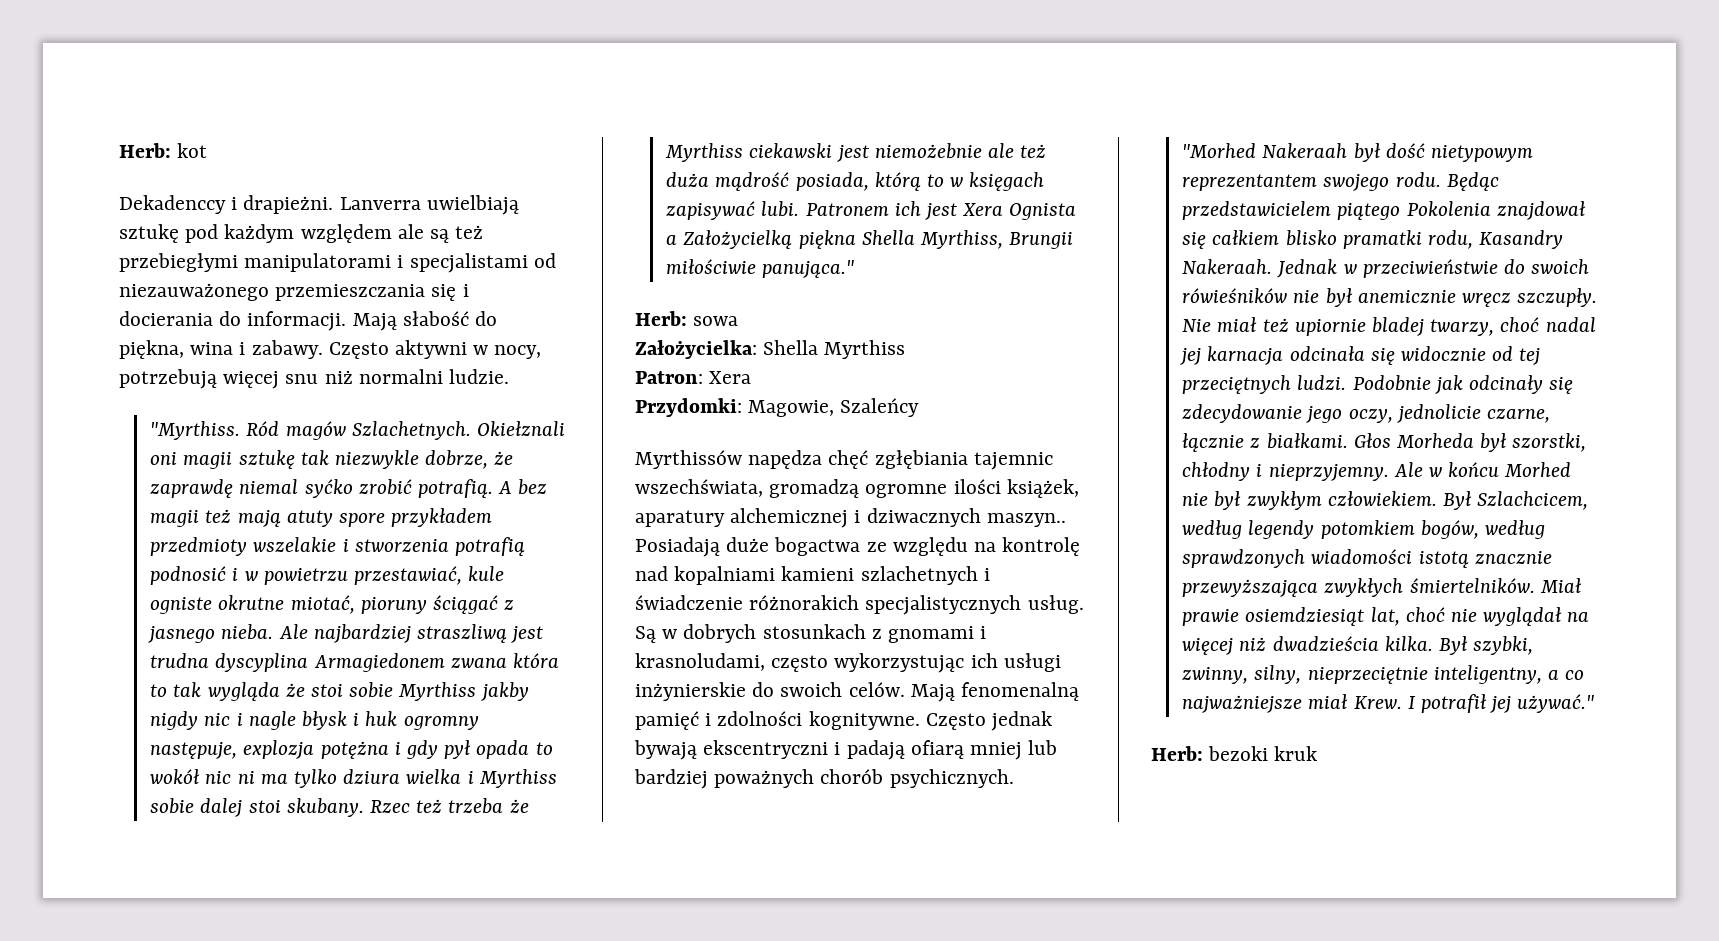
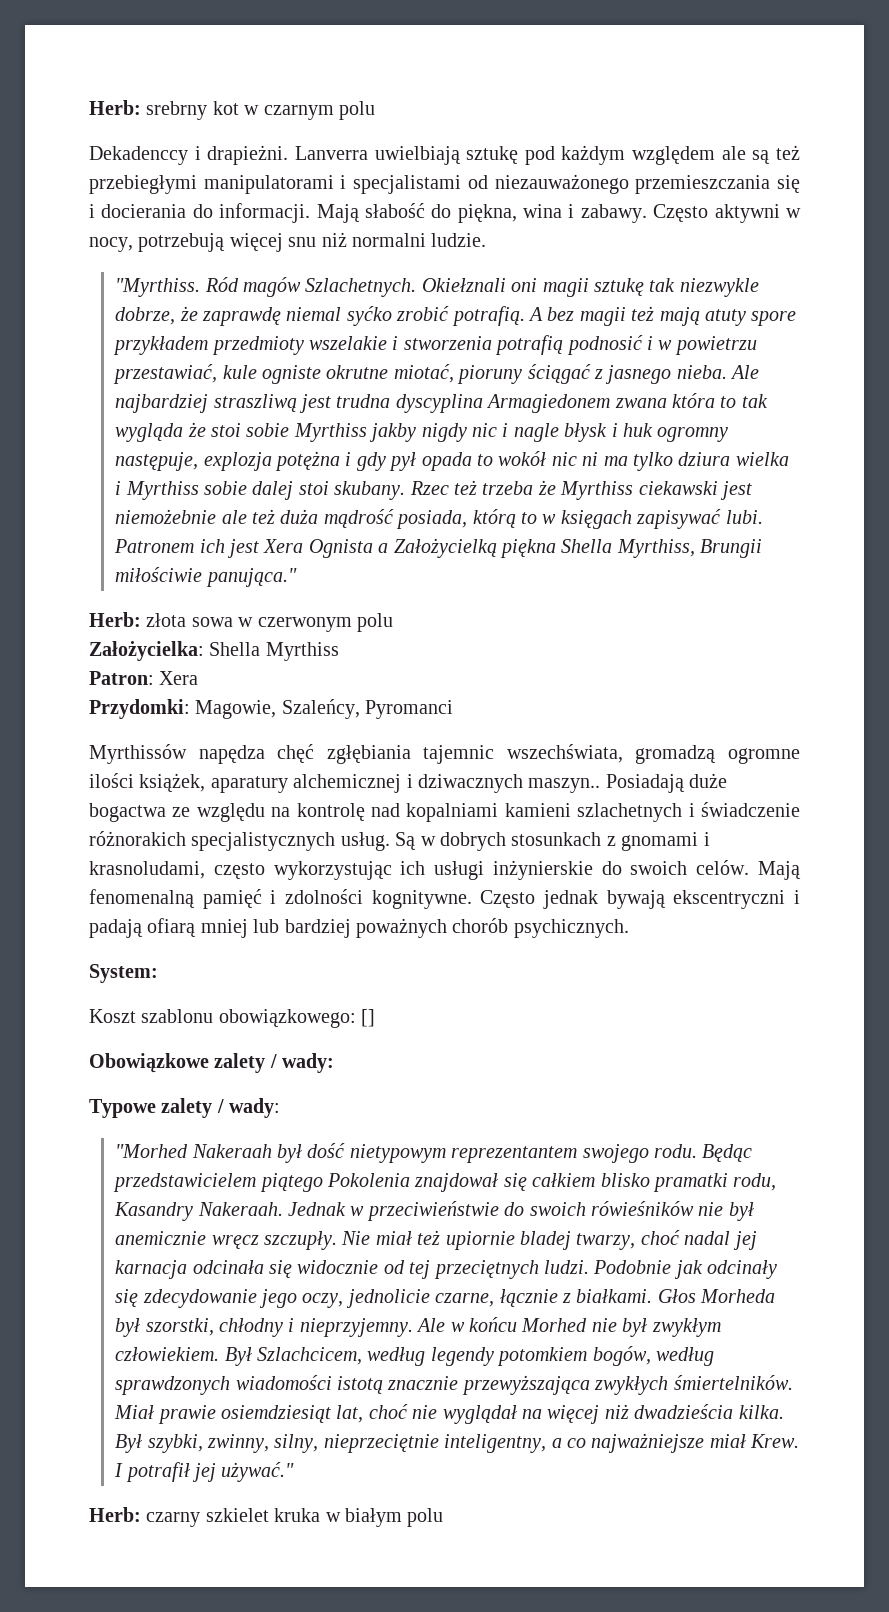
- Herb: kot
+ Herb: srebrny kot w czarnym polu
- Herb: sowa
+ Herb: złota sowa w czerwonym polu
- Przydomki: Magowie, Szaleńcy
+ Przydomki: Magowie, Szaleńcy, Pyromanci
+ System:
+ Koszt szablonu obowiązkowego: []
+ Obowiązkowe zalety / wady:
+ Typowe zalety / wady:
- Herb: bezoki kruk
+ Herb: czarny szkielet kruka w białym polu

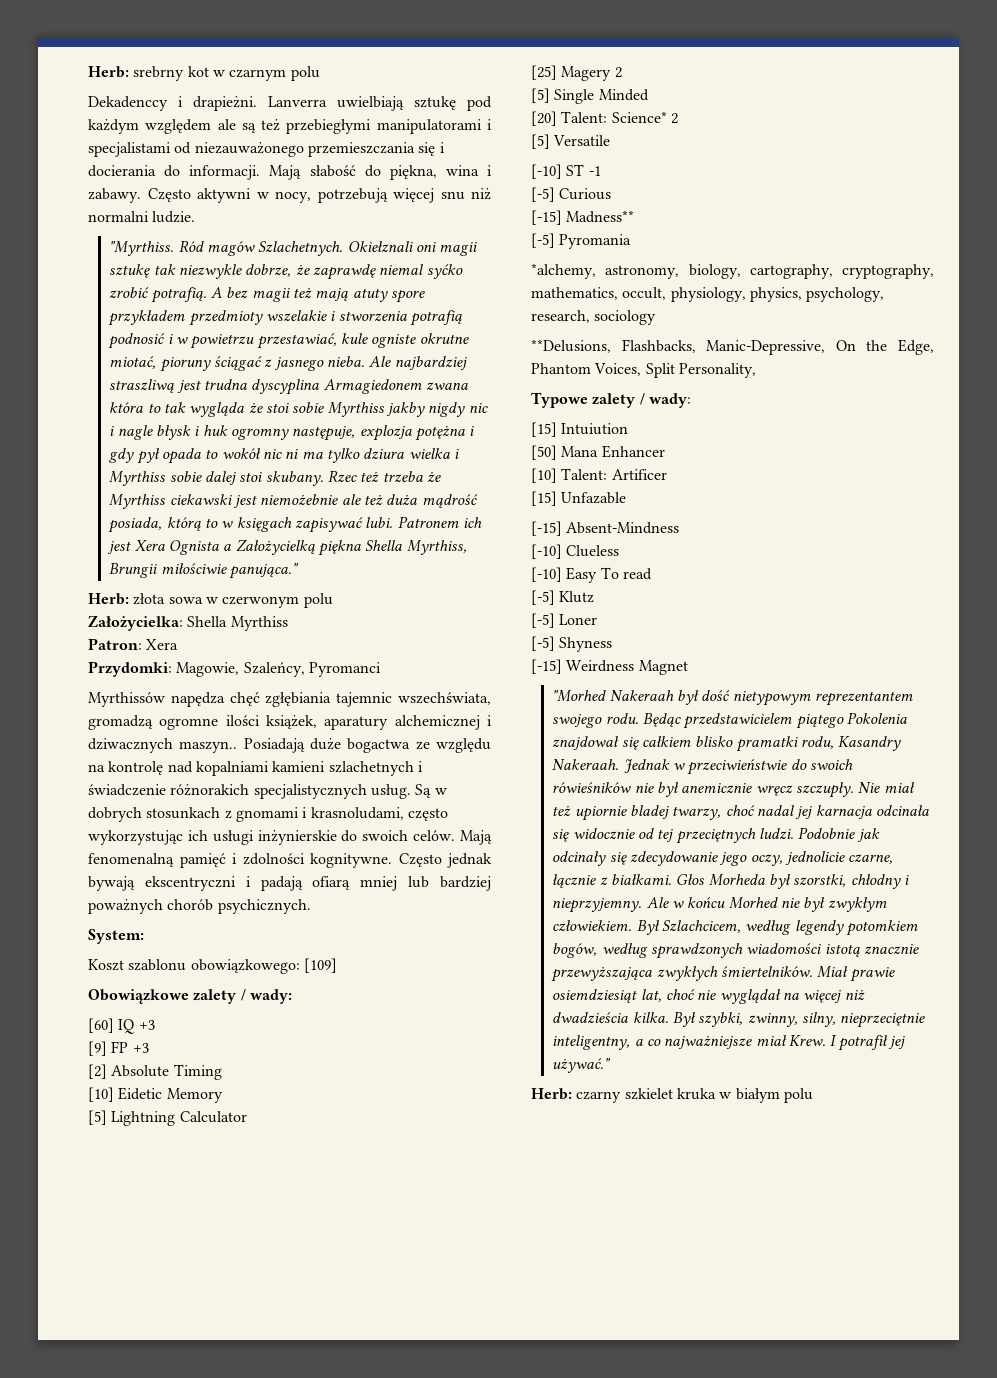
- Koszt szablonu obowiązkowego: []
+ Koszt szablonu obowiązkowego: [109]
+ [60] IQ +3
+ [9] FP +3
+ [2] Absolute Timing
+ [10] Eidetic Memory
+ [5] Lightning Calculator
+ [25] Magery 2
+ [5] Single Minded
+ [20] Talent: Science* 2
+ [5] Versatile
+ [-10] ST -1
+ [-5] Curious
+ [-15] Madness**
+ [-5] Pyromania
+ *alchemy, astronomy, biology, cartography, cryptography, mathematics, occult, physiology, physics, psychology, research, sociology
+ **Delusions, Flashbacks, Manic-Depressive, On the Edge, Phantom Voices, Split Personality,
  Typowe zalety / wady:
+ [15] Intuiution
+ [50] Mana Enhancer
+ [10] Talent: Artificer
+ [15] Unfazable
+ [-15] Absent-Mindness
+ [-10] Clueless
+ [-10] Easy To read
+ [-5] Klutz
+ [-5] Loner
+ [-5] Shyness
+ [-15] Weirdness Magnet

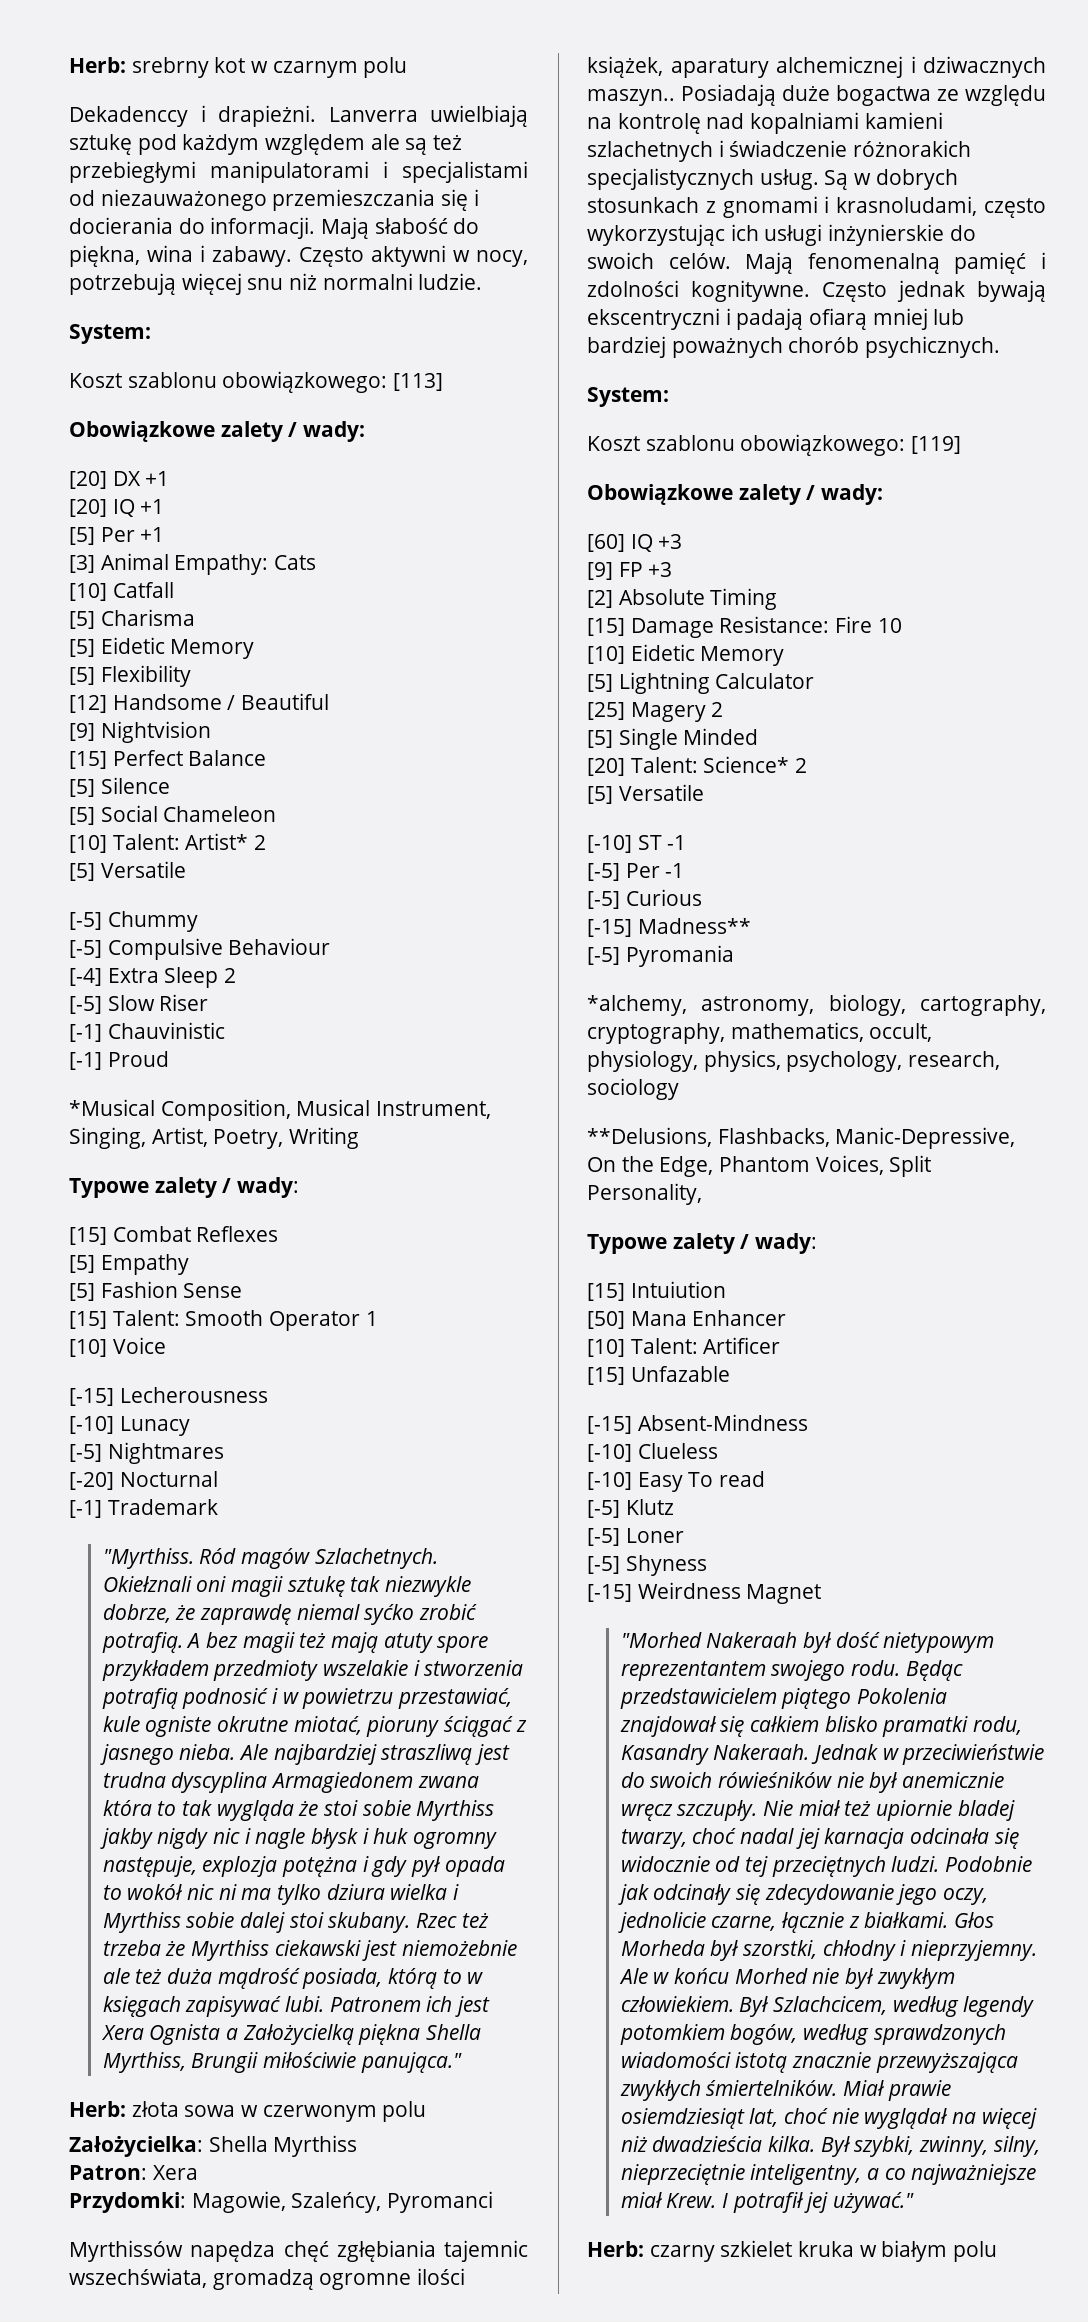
  Często aktywni w nocy, potrzebują więcej snu niż normalni ludzie.
+ System:
+ Koszt szablonu obowiązkowego: [113]
+ Obowiązkowe zalety / wady:
+ [20] DX +1
+ [20] IQ +1
+ [5] Per +1
+ [3] Animal Empathy: Cats
+ [10] Catfall
+ [5] Charisma
+ [5] Eidetic Memory
+ [5] Flexibility
+ [12] Handsome / Beautiful
+ [9] Nightvision
+ [15] Perfect Balance
+ [5] Silence
+ [5] Social Chameleon
+ [10] Talent: Artist* 2
+ [5] Versatile
+ [-5] Chummy
+ [-5] Compulsive Behaviour
+ [-4] Extra Sleep 2
+ [-5] Slow Riser
+ [-1] Chauvinistic
+ [-1] Proud
+ *Musical Composition, Musical Instrument, Singing, Artist, Poetry, Writing
+ Typowe zalety / wady:
+ [15] Combat Reflexes
+ [5] Empathy
+ [5] Fashion Sense
+ [15] Talent: Smooth Operator 1
+ [10] Voice
+ [-15] Lecherousness
+ [-10] Lunacy
+ [-5] Nightmares
+ [-20] Nocturnal
+ [-1] Trademark
- Koszt szablonu obowiązkowego: [109]
+ Koszt szablonu obowiązkowego: [119]
+ [15] Damage Resistance: Fire 10
+ [-5] Per -1

